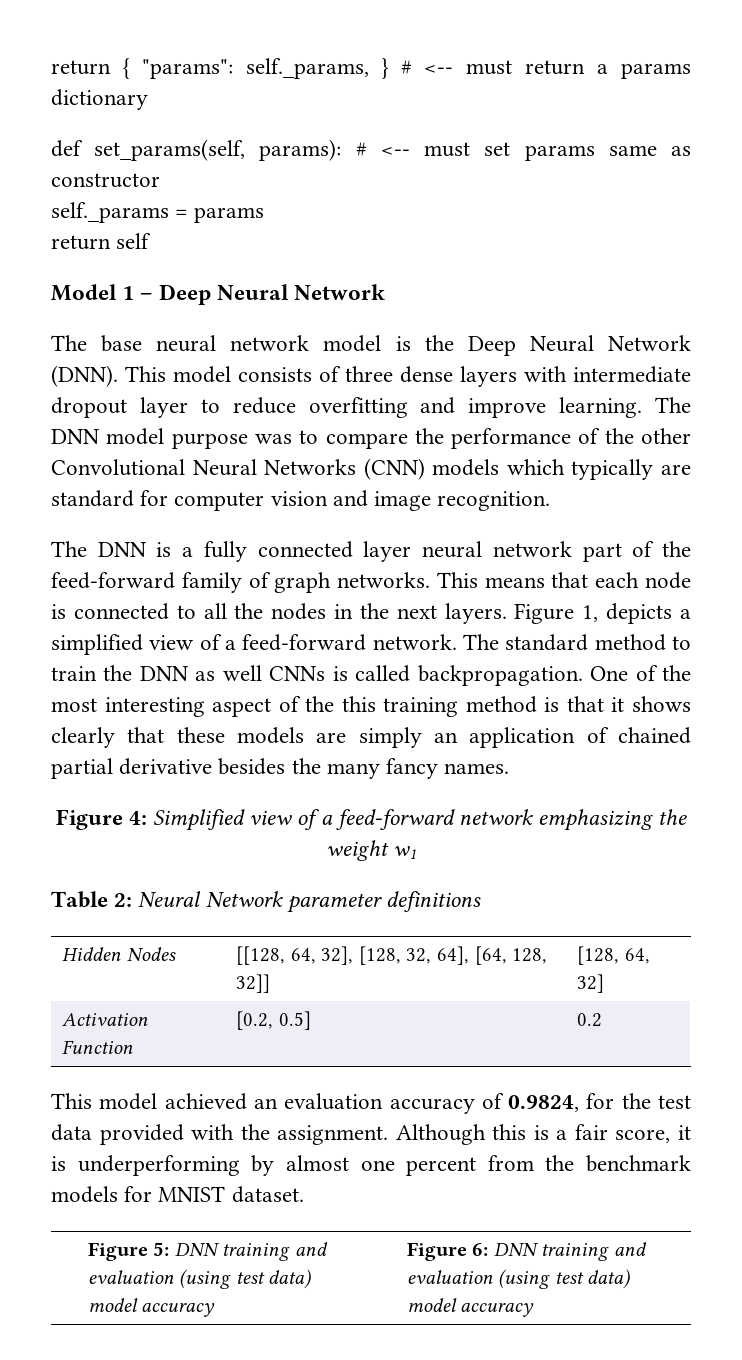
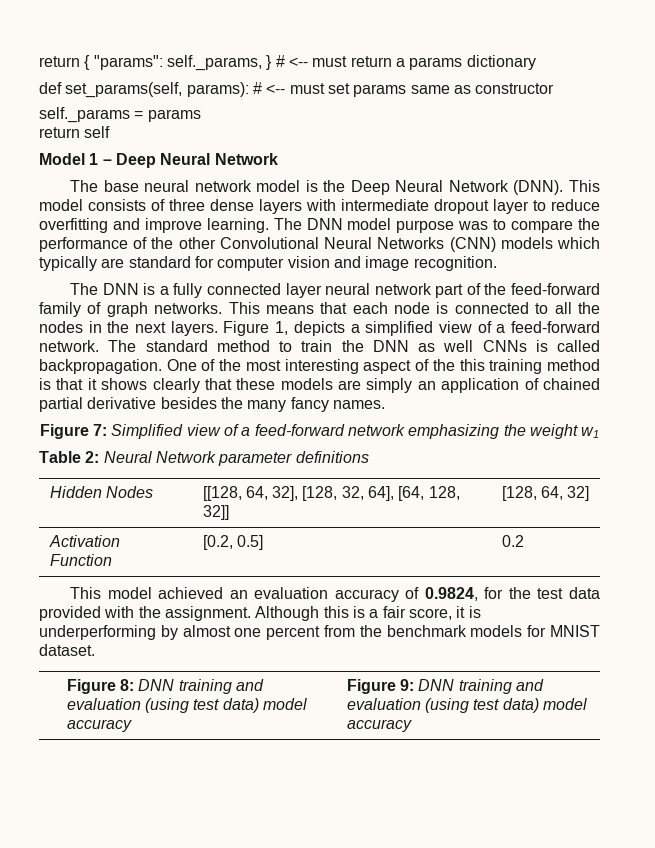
- Figure 4: Simplified view of a feed-forward network emphasizing the weight w1
+ Figure 7: Simplified view of a feed-forward network emphasizing the weight w1
- Figure 5: DNN training and evaluation (using test data) model accuracy | Figure 6: DNN training and evaluation (using test data) model accuracy
+ Figure 8: DNN training and evaluation (using test data) model accuracy | Figure 9: DNN training and evaluation (using test data) model accuracy

